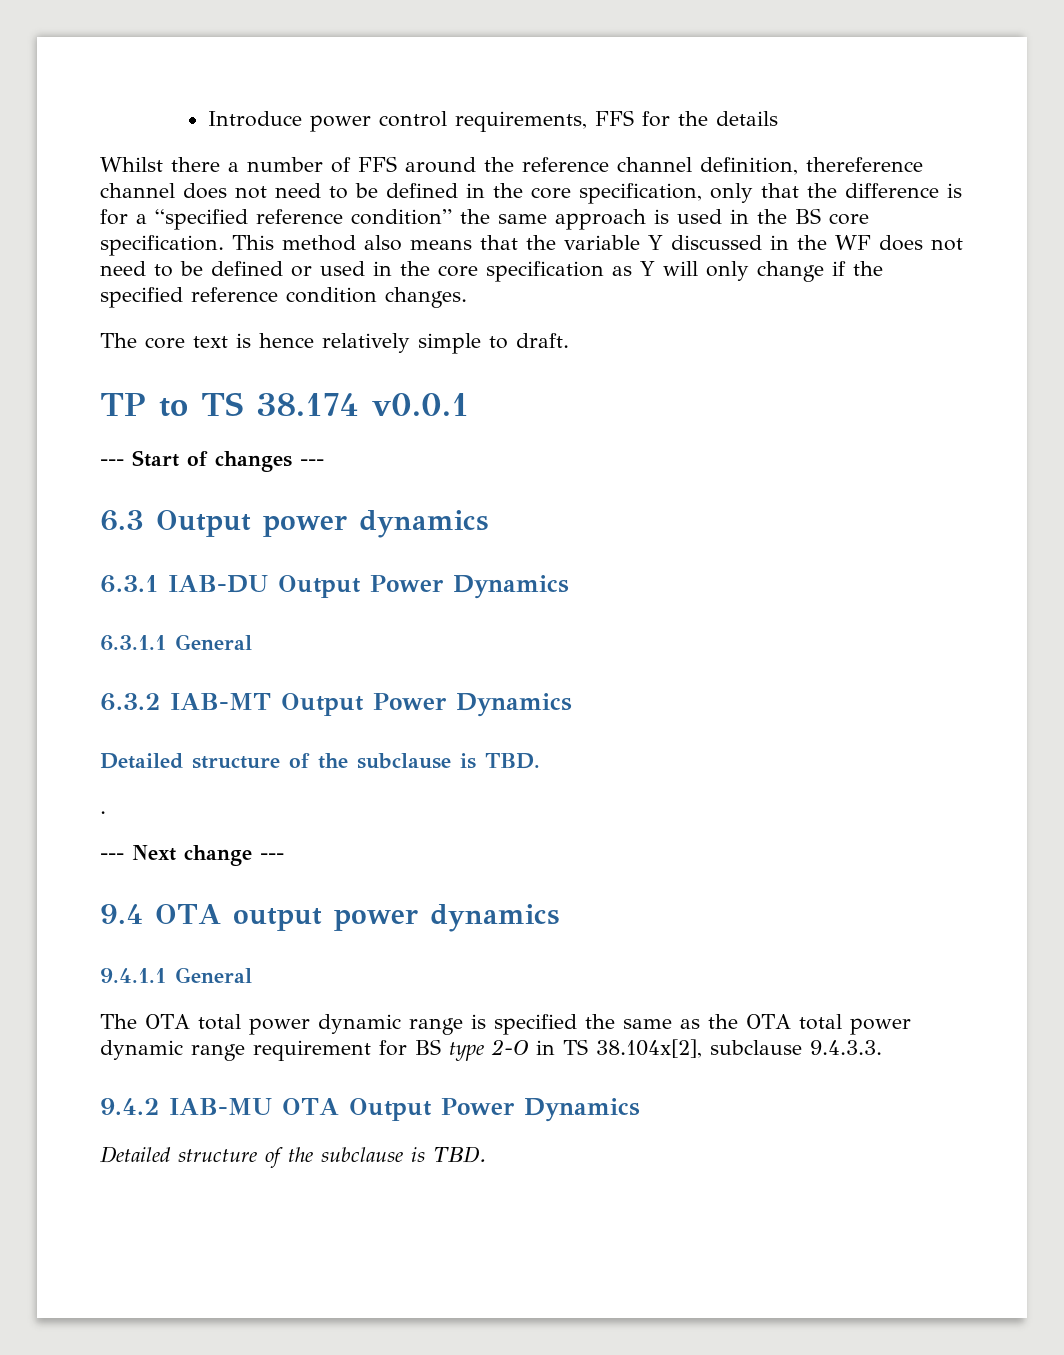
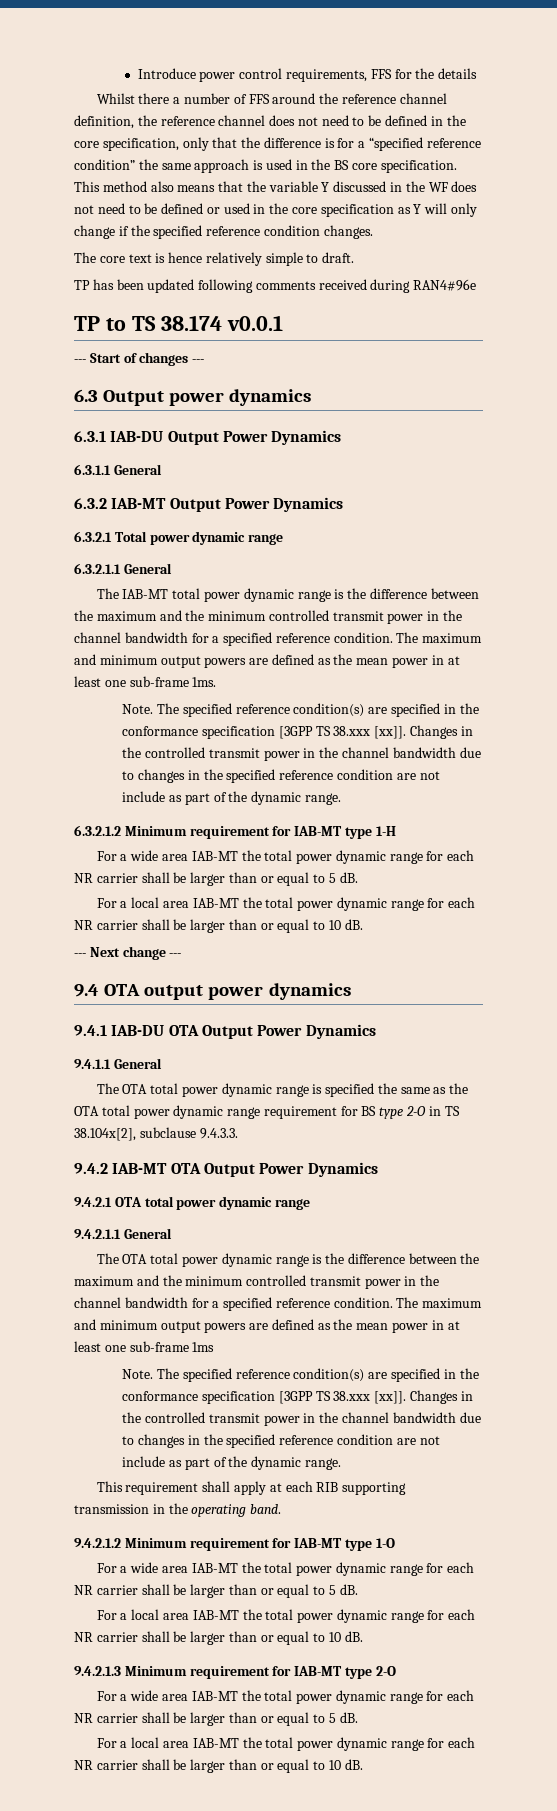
- Whilst there a number of FFS around the reference channel definition, thereference channel does not need to be defined in the core specification, only that the difference is for a “specified reference condition” the same approach is used in the BS core specification.
+ Whilst there a number of FFS around the reference channel definition, the reference channel does not need to be defined in the core specification, only that the difference is for a “specified reference condition” the same approach is used in the BS core specification.
+ TP has been updated following comments received during RAN4#96e
  6.3.2 IAB-MT Output Power Dynamics
- Detailed structure of the subclause is TBD.
- .
+ 6.3.2.1 Total power dynamic range
+ 6.3.2.1.1 General
+ The IAB-MT total power dynamic range is the difference between the maximum and the minimum controlled transmit power in the channel bandwidth for a specified reference condition. The maximum and minimum output powers are defined as the mean power in at least one sub-frame 1ms.
+ Note. The specified reference condition(s) are specified in the conformance specification [3GPP TS 38.xxx [xx]]. Changes in the controlled transmit power in the channel bandwidth due to changes in the specified reference condition are not include as part of the dynamic range.
+ 6.3.2.1.2 Minimum requirement for IAB-MT type 1-H
+ For a wide area IAB-MT the total power dynamic range for each NR carrier shall be larger than or equal to 5 dB.
+ For a local area IAB-MT the total power dynamic range for each NR carrier shall be larger than or equal to 10 dB.
+ 9.4.1 IAB-DU OTA Output Power Dynamics
- 9.4.2 IAB-MU OTA Output Power Dynamics
- Detailed structure of the subclause is TBD.
+ 9.4.2 IAB-MT OTA Output Power Dynamics
+ 9.4.2.1 OTA total power dynamic range
+ 9.4.2.1.1 General
+ The OTA total power dynamic range is the difference between the maximum and the minimum controlled transmit power in the channel bandwidth for a specified reference condition. The maximum and minimum output powers are defined as the mean power in at least one sub-frame 1ms
+ Note. The specified reference condition(s) are specified in the conformance specification [3GPP TS 38.xxx [xx]]. Changes in the controlled transmit power in the channel bandwidth due to changes in the specified reference condition are not include as part of the dynamic range.
+ This requirement shall apply at each RIB supporting transmission in the operating band.
+ 9.4.2.1.2 Minimum requirement for IAB-MT type 1-O
+ For a wide area IAB-MT the total power dynamic range for each NR carrier shall be larger than or equal to 5 dB.
+ For a local area IAB-MT the total power dynamic range for each NR carrier shall be larger than or equal to 10 dB.
+ 9.4.2.1.3 Minimum requirement for IAB-MT type 2-O
+ For a wide area IAB-MT the total power dynamic range for each NR carrier shall be larger than or equal to 5 dB.
+ For a local area IAB-MT the total power dynamic range for each NR carrier shall be larger than or equal to 10 dB.

